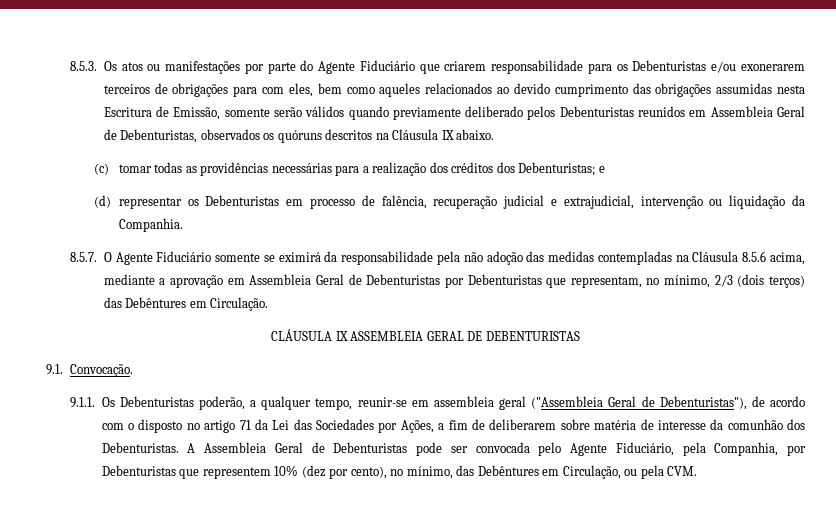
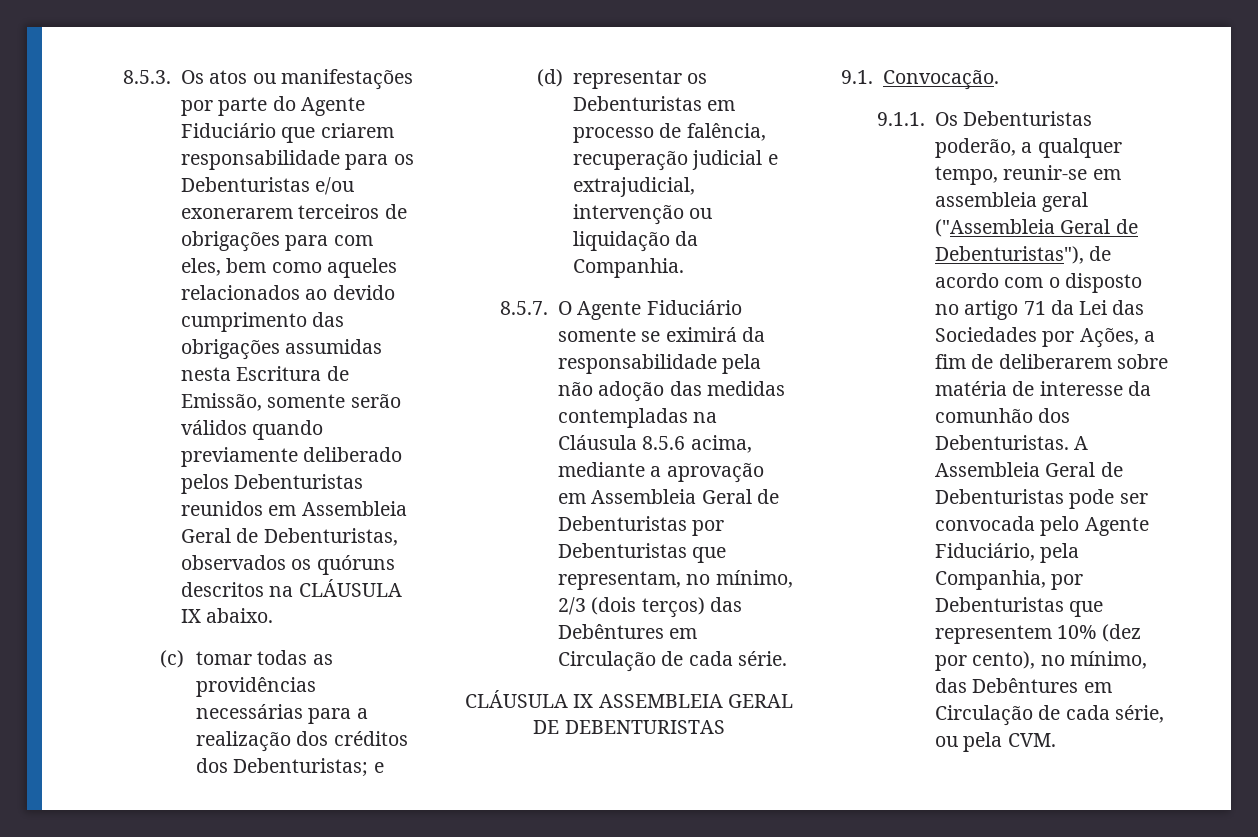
- 8.5.3. Os atos ou manifestações por parte do Agente Fiduciário que criarem responsabilidade para os Debenturistas e/ou exonerarem terceiros de obrigações para com eles, bem como aqueles relacionados ao devido cumprimento das obrigações assumidas nesta Escritura de Emissão, somente serão válidos quando previamente deliberado pelos Debenturistas reunidos em Assembleia Geral de Debenturistas, observados os quóruns descritos na Cláusula IX abaixo.
+ 8.5.3. Os atos ou manifestações por parte do Agente Fiduciário que criarem responsabilidade para os Debenturistas e/ou exonerarem terceiros de obrigações para com eles, bem como aqueles relacionados ao devido cumprimento das obrigações assumidas nesta Escritura de Emissão, somente serão válidos quando previamente deliberado pelos Debenturistas reunidos em Assembleia Geral de Debenturistas, observados os quóruns descritos na CLÁUSULA IX abaixo.
- 8.5.7. O Agente Fiduciário somente se eximirá da responsabilidade pela não adoção das medidas contempladas na Cláusula 8.5.6 acima, mediante a aprovação em Assembleia Geral de Debenturistas por Debenturistas que representam, no mínimo, 2/3 (dois terços) das Debêntures em Circulação.
+ 8.5.7. O Agente Fiduciário somente se eximirá da responsabilidade pela não adoção das medidas contempladas na Cláusula 8.5.6 acima, mediante a aprovação em Assembleia Geral de Debenturistas por Debenturistas que representam, no mínimo, 2/3 (dois terços) das Debêntures em Circulação de cada série.
- A Assembleia Geral de Debenturistas pode ser convocada pelo Agente Fiduciário, pela Companhia, por Debenturistas que representem 10% (dez por cento), no mínimo, das Debêntures em Circulação, ou pela CVM.
+ A Assembleia Geral de Debenturistas pode ser convocada pelo Agente Fiduciário, pela Companhia, por Debenturistas que representem 10% (dez por cento), no mínimo, das Debêntures em Circulação de cada série, ou pela CVM.

